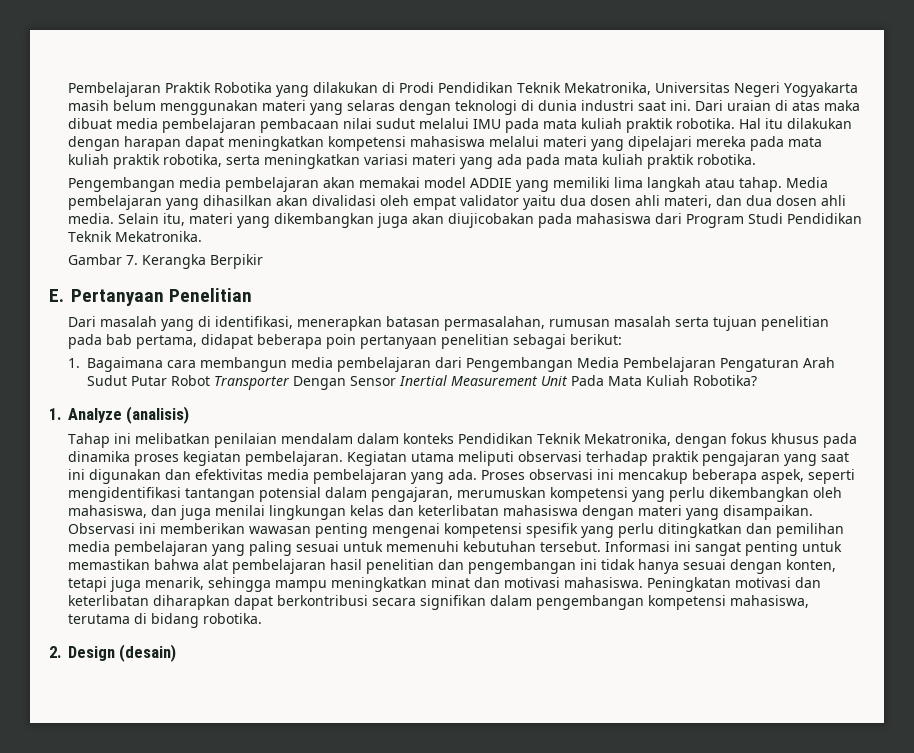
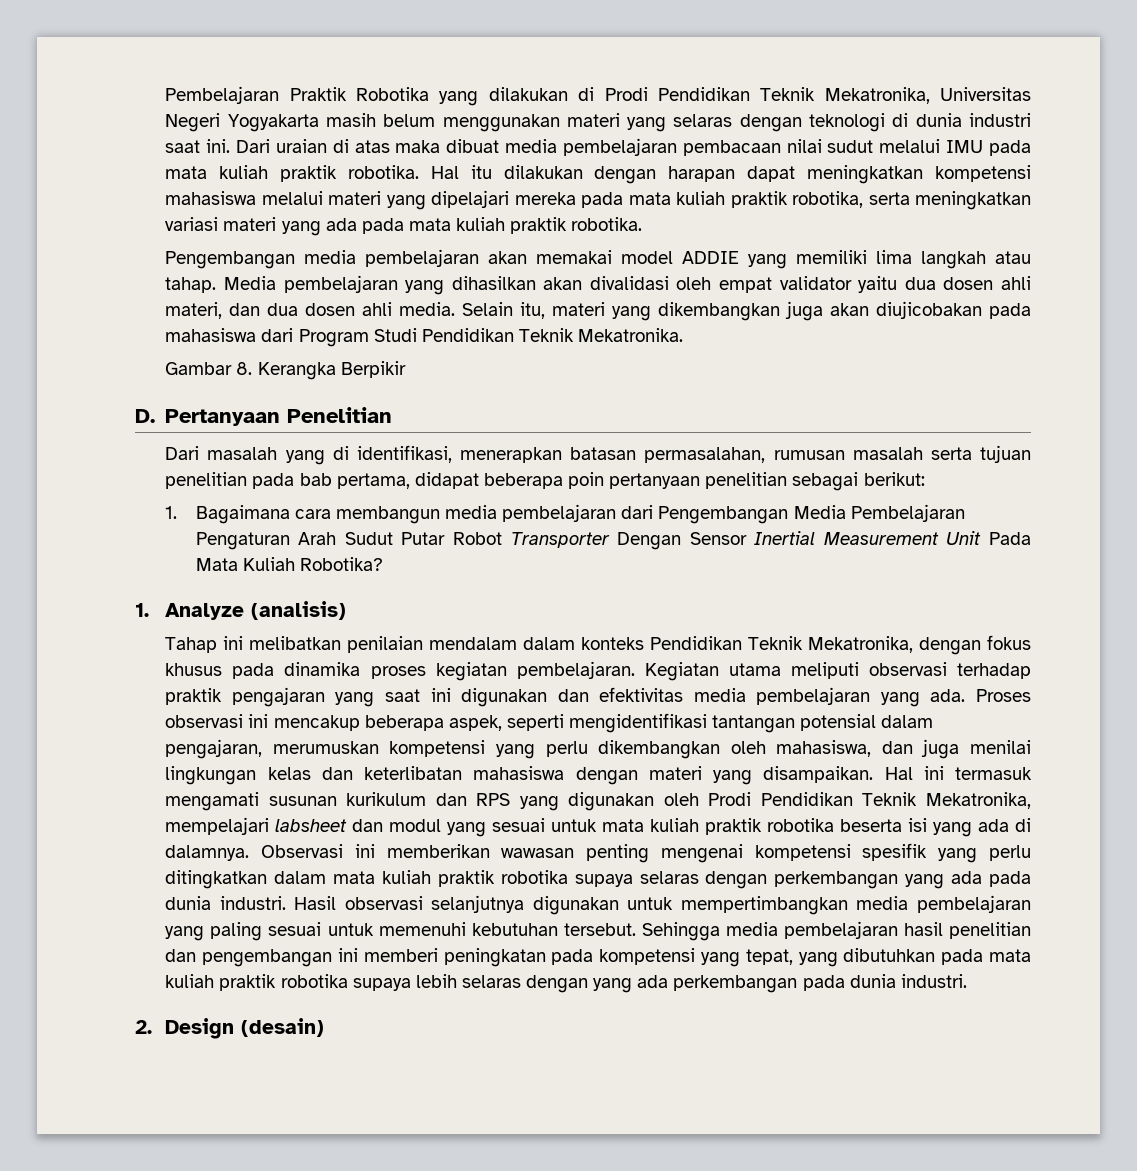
- Gambar 7. Kerangka Berpikir
+ Gambar 8. Kerangka Berpikir
- E. Pertanyaan Penelitian
+ D. Pertanyaan Penelitian
+ Hal ini termasuk mengamati susunan kurikulum dan RPS yang digunakan oleh Prodi Pendidikan Teknik Mekatronika, mempelajari labsheet dan modul yang sesuai untuk mata kuliah praktik robotika beserta isi yang ada di dalamnya.
- Observasi ini memberikan wawasan penting mengenai kompetensi spesifik yang perlu ditingkatkan dan pemilihan media pembelajaran yang paling sesuai untuk memenuhi kebutuhan tersebut.
+ Observasi ini memberikan wawasan penting mengenai kompetensi spesifik yang perlu ditingkatkan dalam mata kuliah praktik robotika supaya selaras dengan perkembangan yang ada pada dunia industri. Hasil observasi selanjutnya digunakan untuk mempertimbangkan media pembelajaran yang paling sesuai untuk memenuhi kebutuhan tersebut.
- Informasi ini sangat penting untuk memastikan bahwa alat pembelajaran hasil penelitian dan pengembangan ini tidak hanya sesuai dengan konten, tetapi juga menarik, sehingga mampu meningkatkan minat dan motivasi mahasiswa. Peningkatan motivasi dan keterlibatan diharapkan dapat berkontribusi secara signifikan dalam pengembangan kompetensi mahasiswa, terutama di bidang robotika.
+ Sehingga media pembelajaran hasil penelitian dan pengembangan ini memberi peningkatan pada kompetensi yang tepat, yang dibutuhkan pada mata kuliah praktik robotika supaya lebih selaras dengan yang ada perkembangan pada dunia industri.

